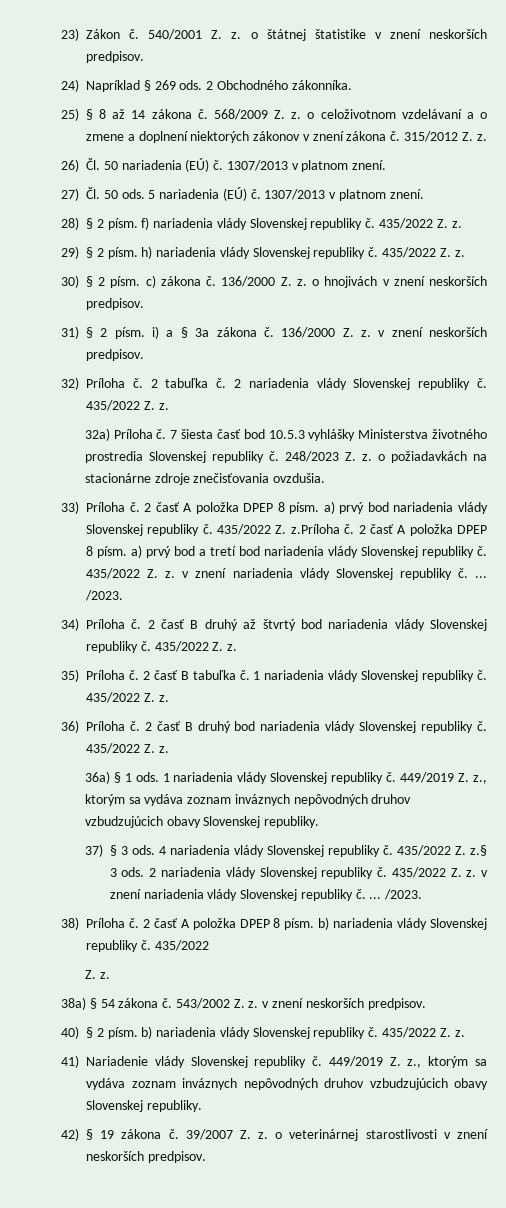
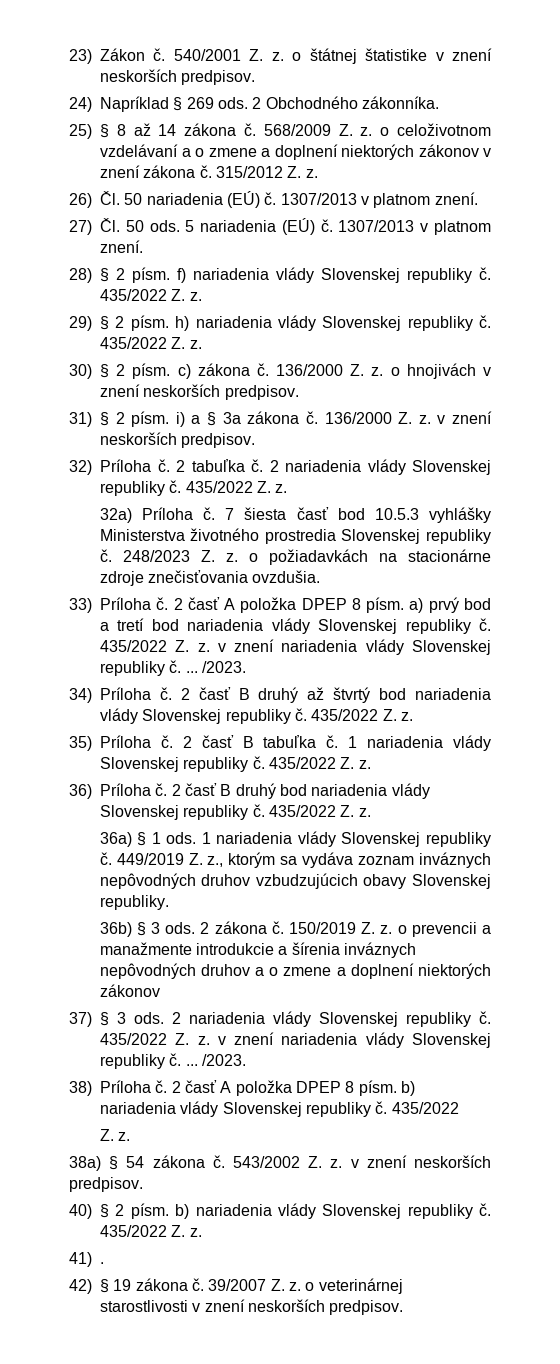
- 2 časť A položka DPEP 8 písm. a) prvý bod nariadenia vlády Slovenskej republiky č. 435/2022 Z. z.Príloha č. 2 časť A položka DPEP 8 písm. a) prvý bod a tretí bod nariadenia vlády Slovenskej republiky č.
+ 2 časť A položka DPEP 8 písm. a) prvý bod a tretí bod nariadenia vlády Slovenskej republiky č.
- 37) § 3 ods. 4 nariadenia vlády Slovenskej republiky č. 435/2022 Z. z.§ 3 ods.
+ 36b) § 3 ods. 2 zákona č. 150/2019 Z. z. o prevencii a manažmente introdukcie a šírenia inváznych nepôvodných druhov a o zmene a doplnení niektorých zákonov
+ 37) § 3 ods.
- 41) Nariadenie vlády Slovenskej republiky č. 449/2019 Z. z., ktorým sa vydáva zoznam inváznych nepôvodných druhov vzbudzujúcich obavy Slovenskej republiky.
+ 41) .

